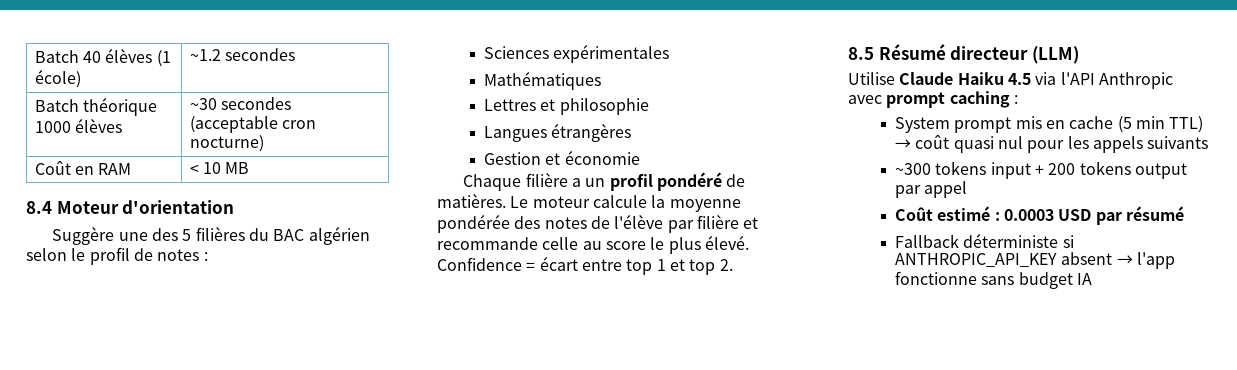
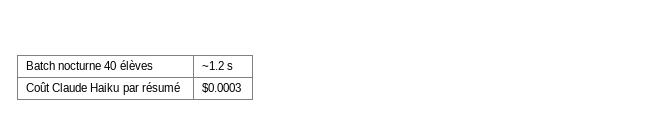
- Batch 40 élèves (1 école) | ~1.2 secondes
- Batch théorique 1000 élèves | ~30 secondes (acceptable cron nocturne)
- Coût en RAM | < 10 MB
- 8.4 Moteur d'orientation
- Suggère une des 5 filières du BAC algérien selon le profil de notes :
- Sciences expérimentales
- Mathématiques
- Lettres et philosophie
- Langues étrangères
- Gestion et économie
- Chaque filière a un profil pondéré de matières. Le moteur calcule la moyenne pondérée des notes de l'élève par filière et recommande celle au score le plus élevé. Confidence = écart entre top 1 et top 2.
- 8.5 Résumé directeur (LLM)
- Utilise Claude Haiku 4.5 via l'API Anthropic avec prompt caching :
- System prompt mis en cache (5 min TTL) → coût quasi nul pour les appels suivants
- ~300 tokens input + 200 tokens output par appel
- Coût estimé : 0.0003 USD par résumé
- Fallback déterministe si ANTHROPIC_API_KEY absent → l'app fonctionne sans budget IA
+ Batch nocturne 40 élèves | ~1.2 s
+ Coût Claude Haiku par résumé | $0.0003

